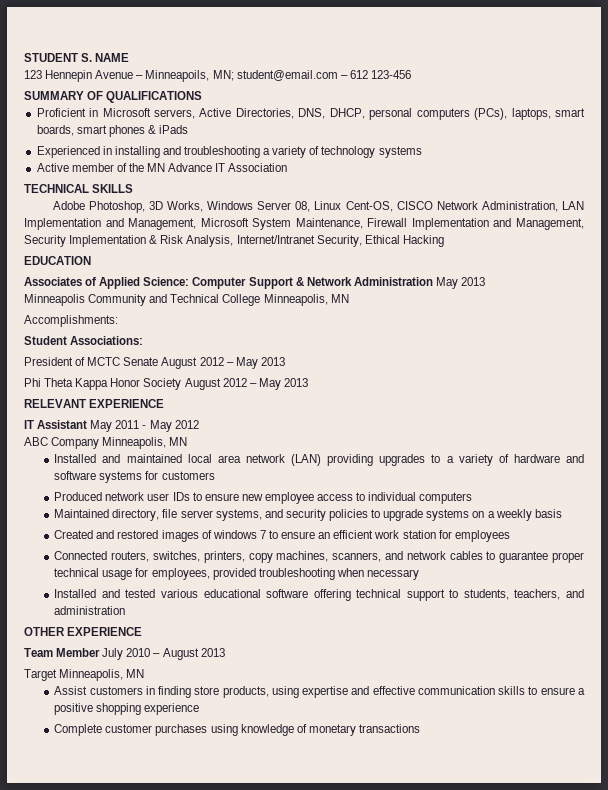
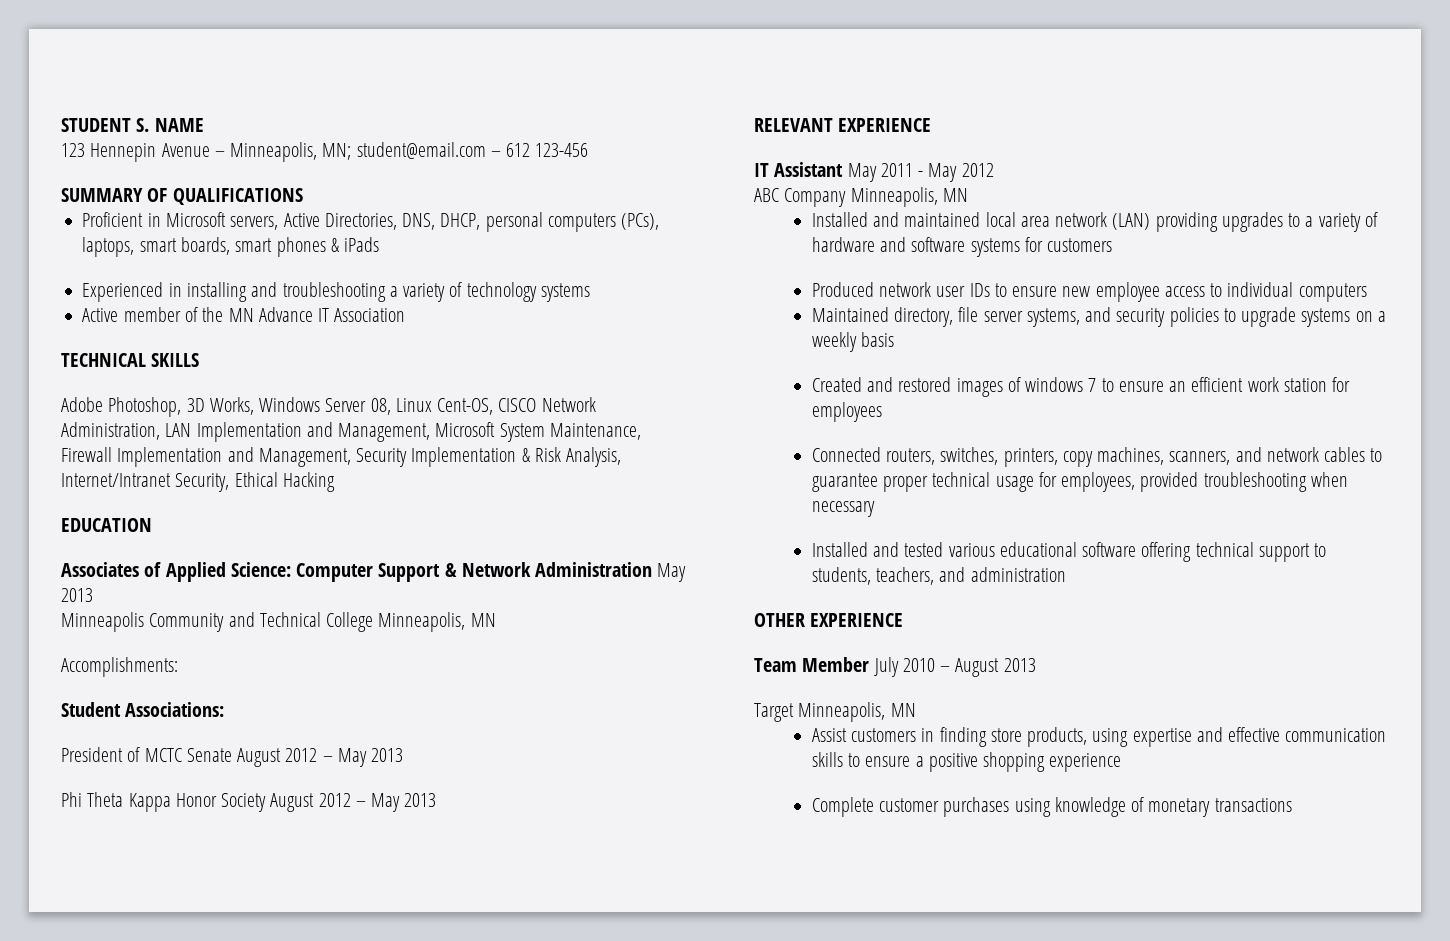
- 123 Hennepin Avenue – Minneapoils, MN; student@email.com – 612 123-456
+ 123 Hennepin Avenue – Minneapolis, MN; student@email.com – 612 123-456

